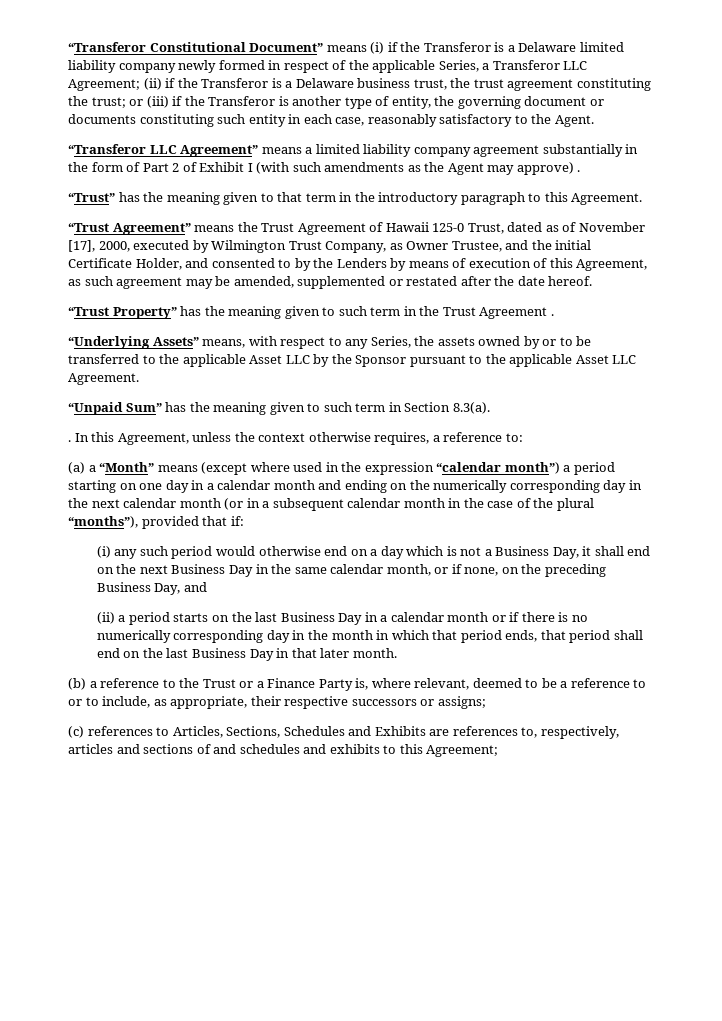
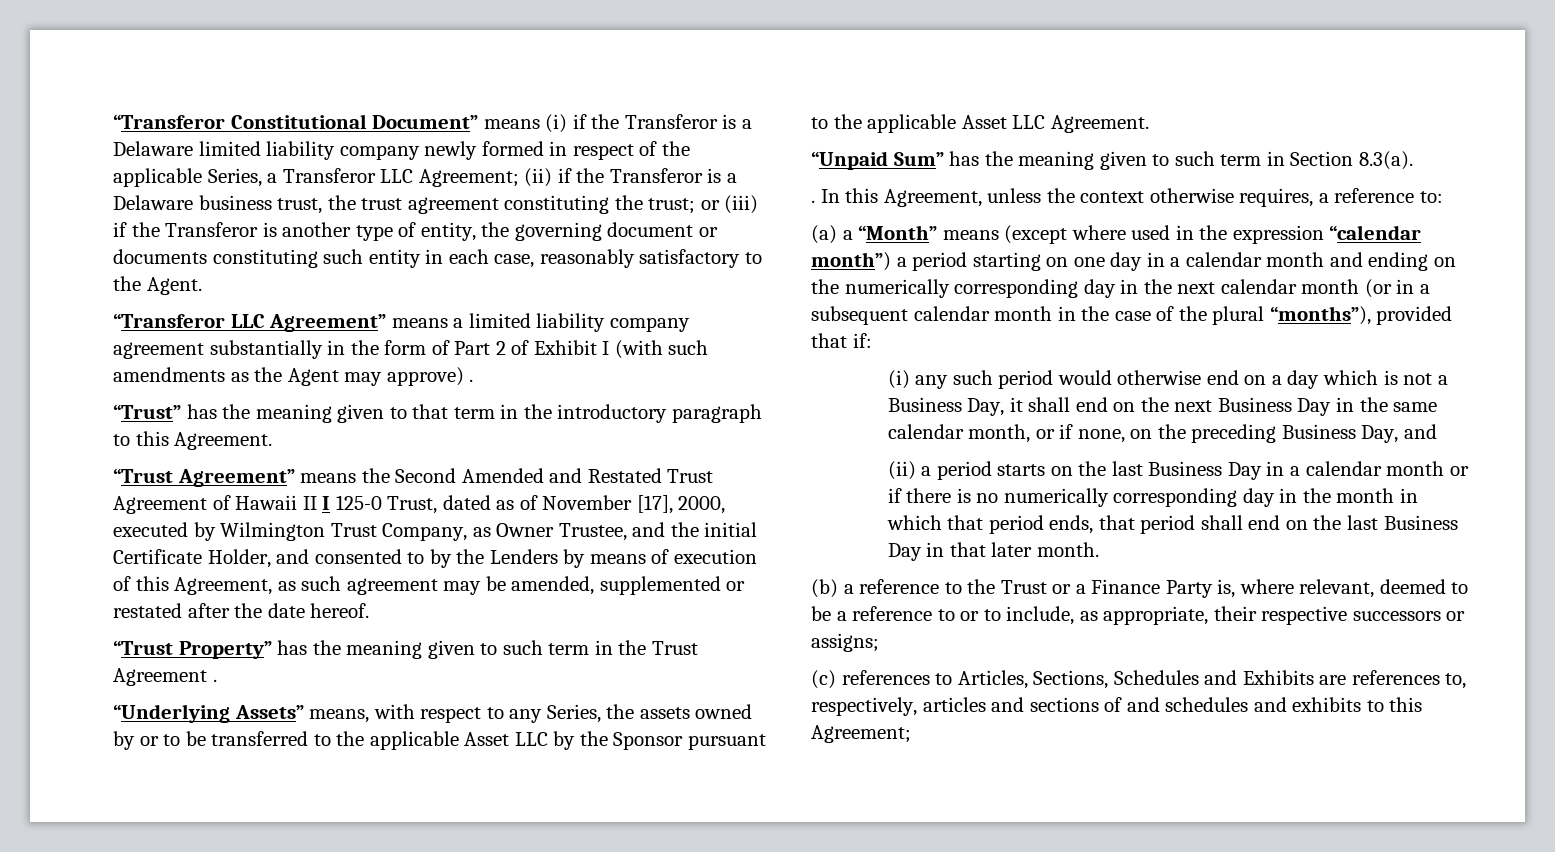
- “Trust Agreement” means the Trust Agreement of Hawaii 125-0 Trust, dated as of November [17], 2000, executed by Wilmington Trust Company, as Owner Trustee, and the initial Certificate Holder, and consented to by the Lenders by means of execution of this Agreement, as such agreement may be amended, supplemented or restated after the date hereof.
+ “Trust Agreement” means the Second Amended and Restated Trust Agreement of Hawaii II I 125-0 Trust, dated as of November [17], 2000, executed by Wilmington Trust Company, as Owner Trustee, and the initial Certificate Holder, and consented to by the Lenders by means of execution of this Agreement, as such agreement may be amended, supplemented or restated after the date hereof.

